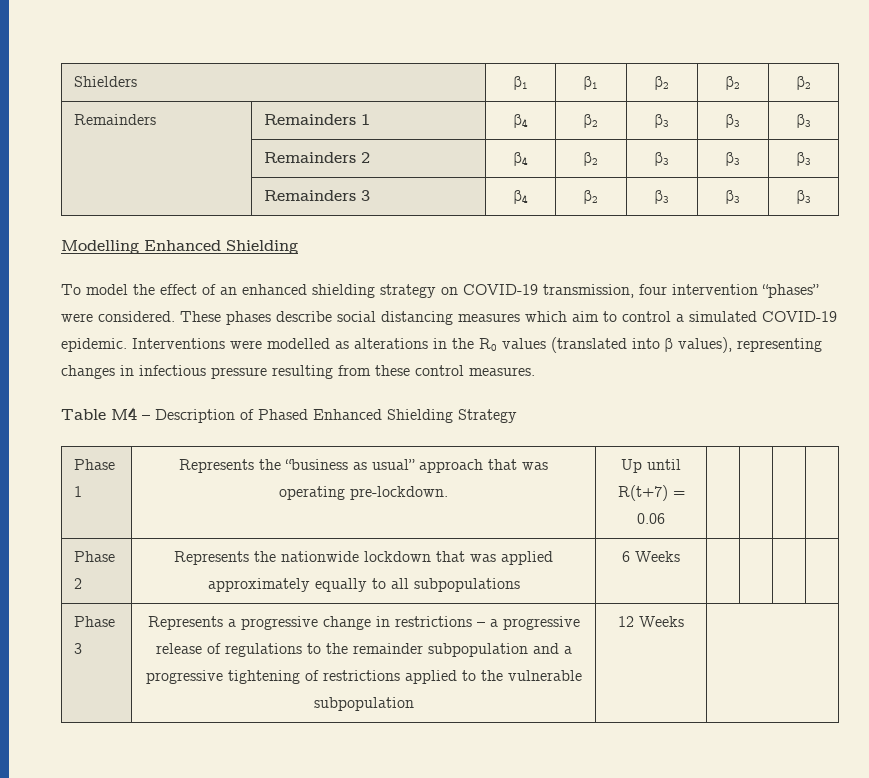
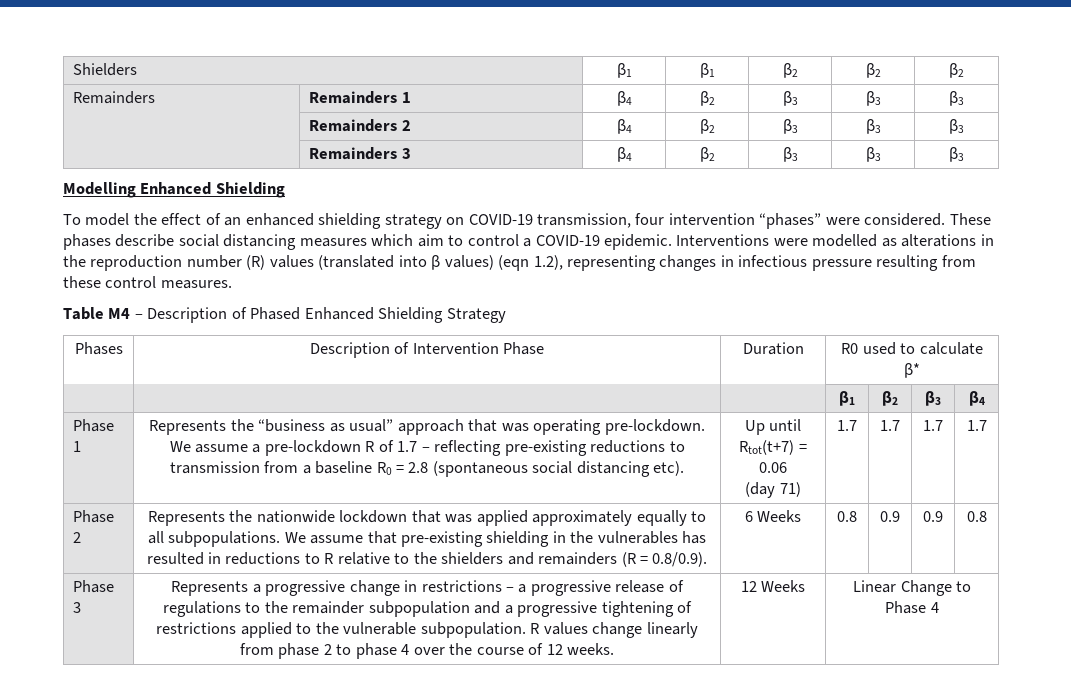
- These phases describe social distancing measures which aim to control a simulated COVID-19 epidemic.
+ These phases describe social distancing measures which aim to control a COVID-19 epidemic.
- Interventions were modelled as alterations in the R0 values (translated into β values), representing changes in infectious pressure resulting from these control measures.
+ Interventions were modelled as alterations in the reproduction number (R) values (translated into β values) (eqn 1.2), representing changes in infectious pressure resulting from these control measures.
+ Phases | Description of Intervention Phase | Duration | R0 used to calculate β*
+ | | | β1 | β2 | β3 | β4
+ We assume a pre-lockdown R of 1.7 – reflecting pre-existing reductions to transmission from a baseline R0 = 2.8 (spontaneous social distancing etc).
- Up until R(t+7) = 0.06
+ Up until Rtot(t+7) = 0.06
+ (day 71) | 1.7 | 1.7 | 1.7 | 1.7
- Represents the nationwide lockdown that was applied approximately equally to all subpopulations | 6 Weeks
+ Represents the nationwide lockdown that was applied approximately equally to all subpopulations. We assume that pre-existing shielding in the vulnerables has resulted in reductions to R relative to the shielders and remainders (R = 0.8/0.9). | 6 Weeks | 0.8 | 0.9 | 0.9 | 0.8
- Represents a progressive change in restrictions – a progressive release of regulations to the remainder subpopulation and a progressive tightening of restrictions applied to the vulnerable subpopulation | 12 Weeks
+ Represents a progressive change in restrictions – a progressive release of regulations to the remainder subpopulation and a progressive tightening of restrictions applied to the vulnerable subpopulation. R values change linearly from phase 2 to phase 4 over the course of 12 weeks. | 12 Weeks | Linear Change to Phase 4

